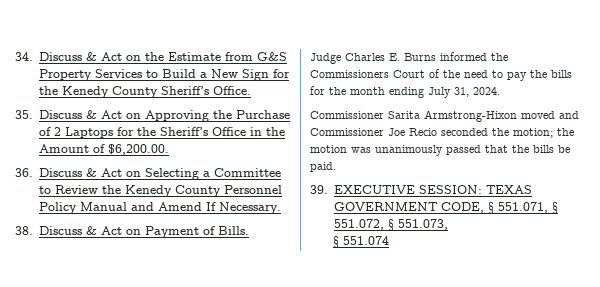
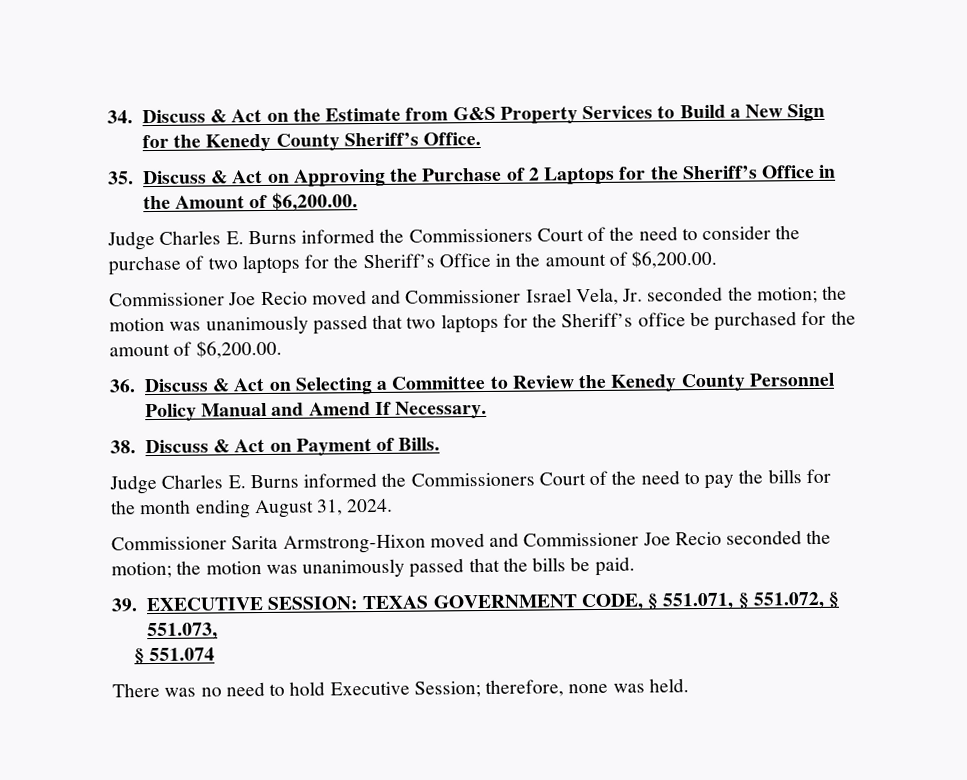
+ Judge Charles E. Burns informed the Commissioners Court of the need to consider the purchase of two laptops for the Sheriff’s Office in the amount of $6,200.00.
+ Commissioner Joe Recio moved and Commissioner Israel Vela, Jr. seconded the motion; the motion was unanimously passed that two laptops for the Sheriff’s office be purchased for the amount of $6,200.00.
- Judge Charles E. Burns informed the Commissioners Court of the need to pay the bills for the month ending July 31, 2024.
+ Judge Charles E. Burns informed the Commissioners Court of the need to pay the bills for the month ending August 31, 2024.
+ There was no need to hold Executive Session; therefore, none was held.

